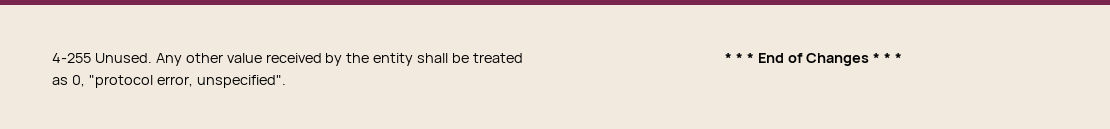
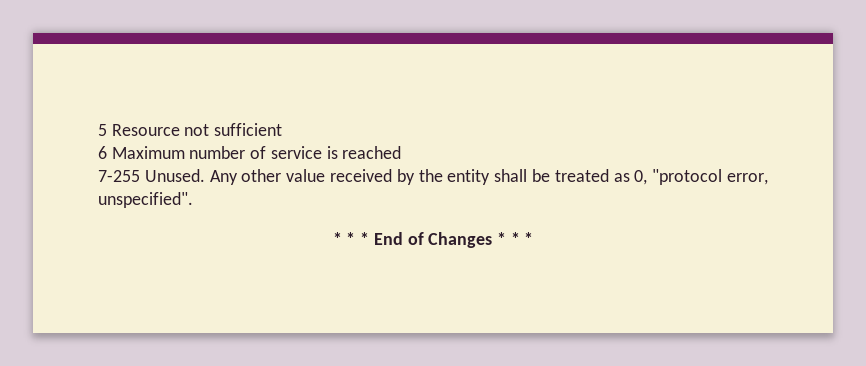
- 4-255 Unused.
+ 5 Resource not sufficient
+ 6 Maximum number of service is reached
+ 7-255 Unused.

